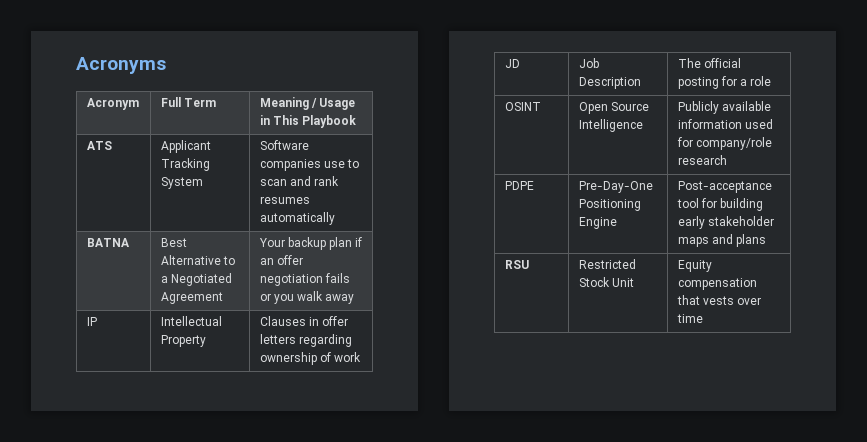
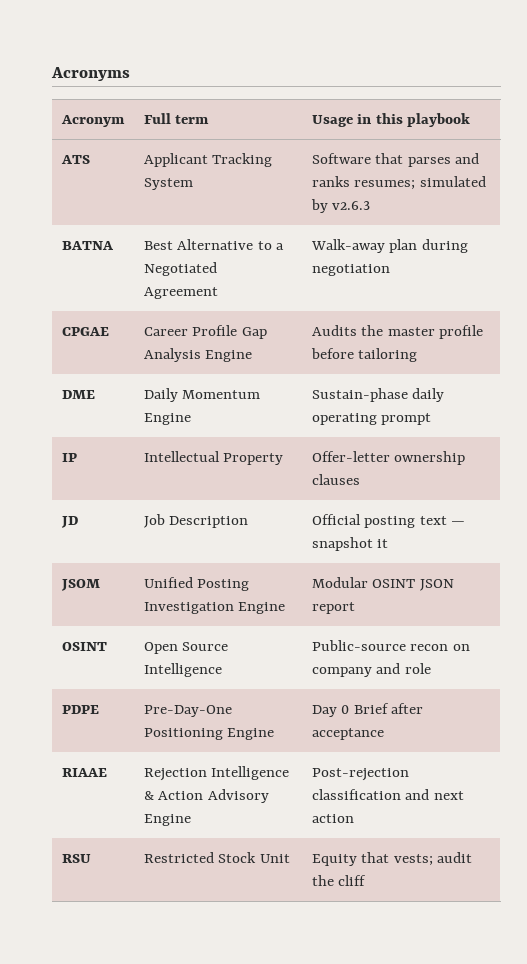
- Acronym | Full Term | Meaning / Usage in This Playbook
+ Acronym | Full term | Usage in this playbook
- ATS | Applicant Tracking System | Software companies use to scan and rank resumes automatically
+ ATS | Applicant Tracking System | Software that parses and ranks resumes; simulated by v2.6.3
- BATNA | Best Alternative to a Negotiated Agreement | Your backup plan if an offer negotiation fails or you walk away
- IP | Intellectual Property | Clauses in offer letters regarding ownership of work
- JD | Job Description | The official posting for a role
- OSINT | Open Source Intelligence | Publicly available information used for company/role research
- PDPE | Pre-Day-One Positioning Engine | Post-acceptance tool for building early stakeholder maps and plans
+ BATNA | Best Alternative to a Negotiated Agreement | Walk-away plan during negotiation
+ CPGAE | Career Profile Gap Analysis Engine | Audits the master profile before tailoring
+ DME | Daily Momentum Engine | Sustain-phase daily operating prompt
+ IP | Intellectual Property | Offer-letter ownership clauses
+ JD | Job Description | Official posting text — snapshot it
+ JSOM | Unified Posting Investigation Engine | Modular OSINT JSON report
+ OSINT | Open Source Intelligence | Public-source recon on company and role
+ PDPE | Pre-Day-One Positioning Engine | Day 0 Brief after acceptance
+ RIAAE | Rejection Intelligence & Action Advisory Engine | Post-rejection classification and next action
- RSU | Restricted Stock Unit | Equity compensation that vests over time
+ RSU | Restricted Stock Unit | Equity that vests; audit the cliff

